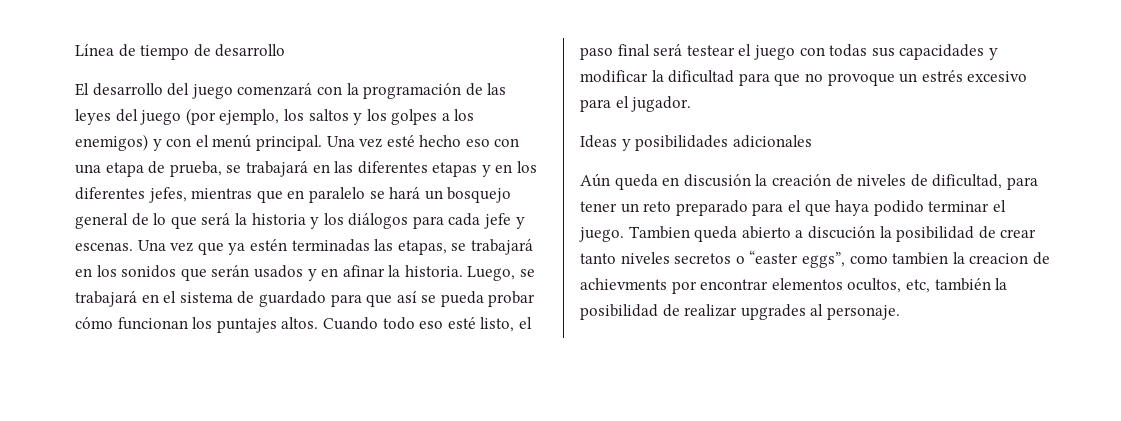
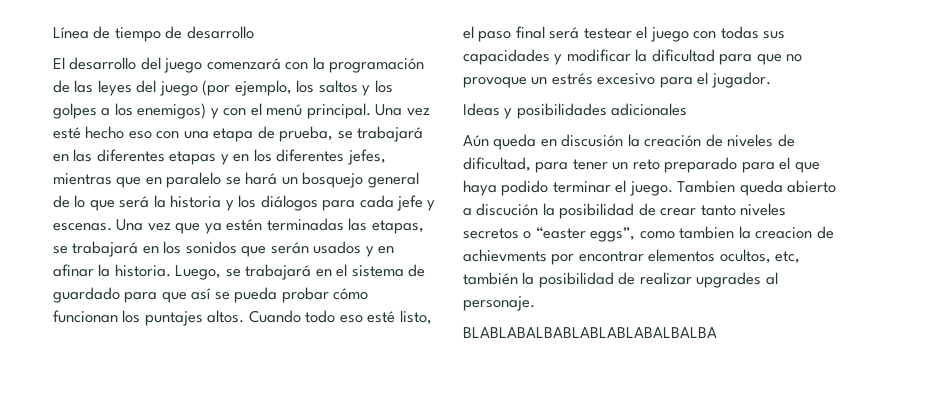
+ BLABLABALBABLABLABLABALBALBA

